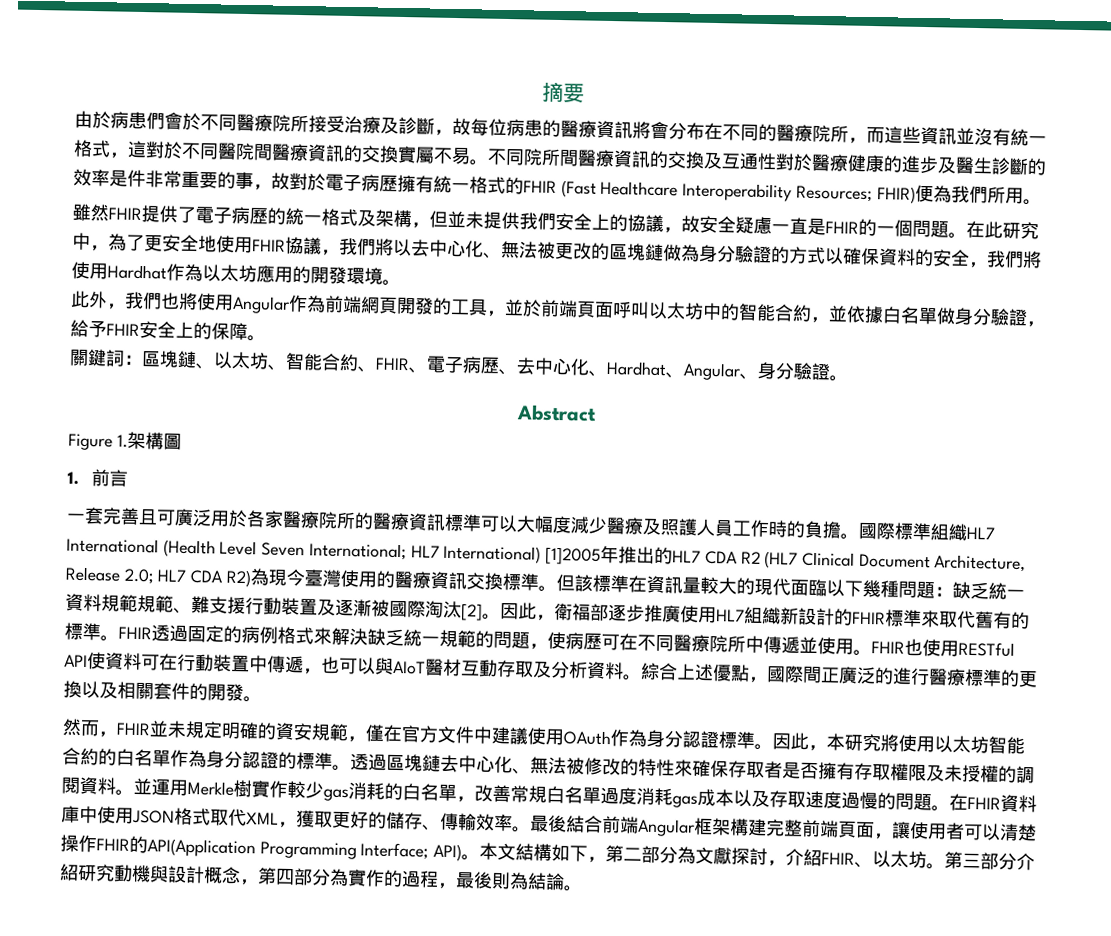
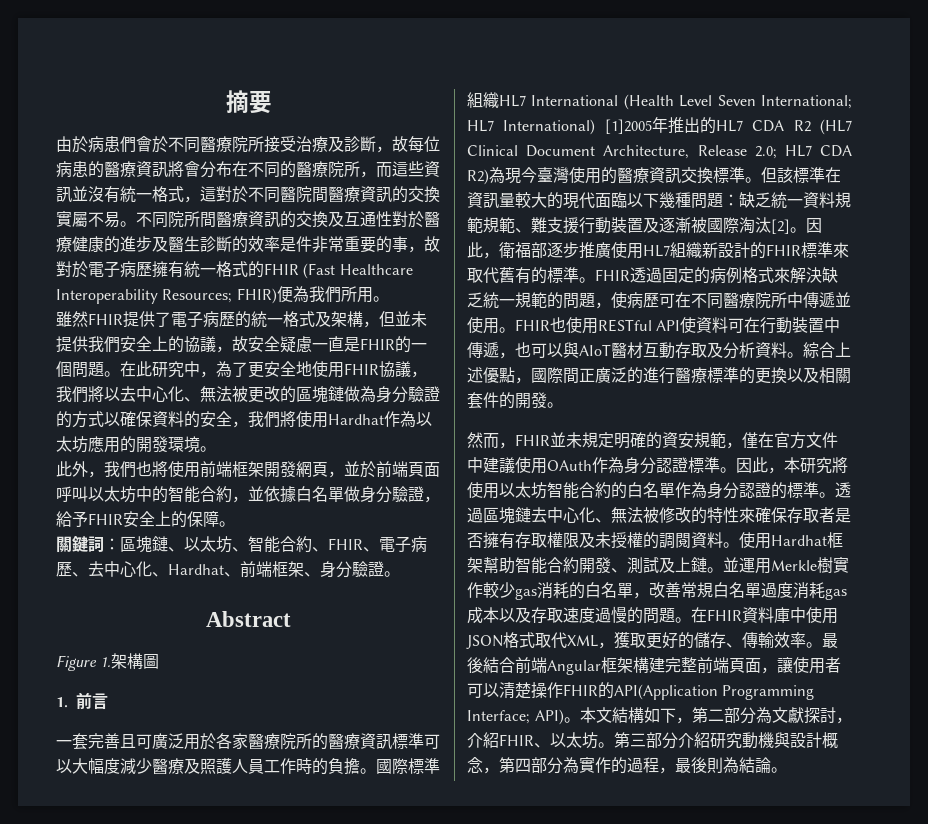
- 此外，我們也將使用Angular作為前端網頁開發的工具，並於前端頁面呼叫以太坊中的智能合約，並依據白名單做身分驗證，給予FHIR安全上的保障。
+ 此外，我們也將使用前端框架開發網頁，並於前端頁面呼叫以太坊中的智能合約，並依據白名單做身分驗證，給予FHIR安全上的保障。
- 關鍵詞：區塊鏈、以太坊、智能合約、FHIR、電子病歷、去中心化、Hardhat、Angular、身分驗證。
+ 關鍵詞：區塊鏈、以太坊、智能合約、FHIR、電子病歷、去中心化、Hardhat、前端框架、身分驗證。
+ 使用Hardhat框架幫助智能合約開發、測試及上鏈。

